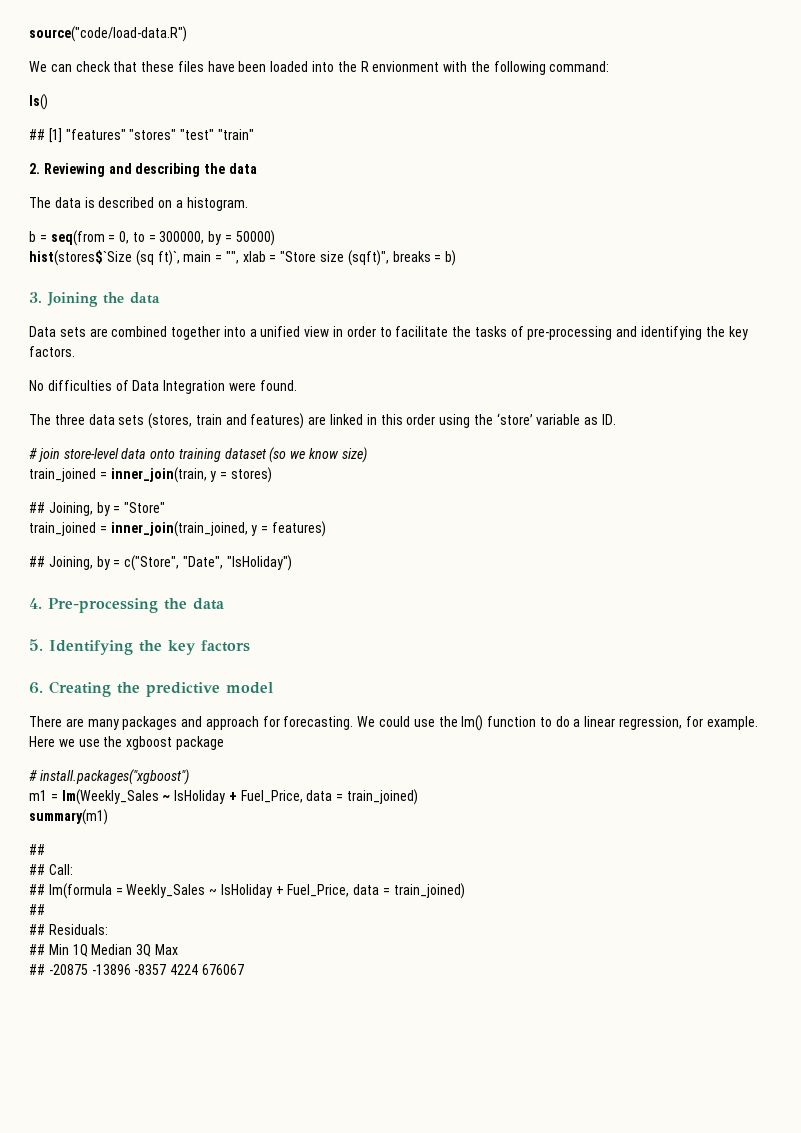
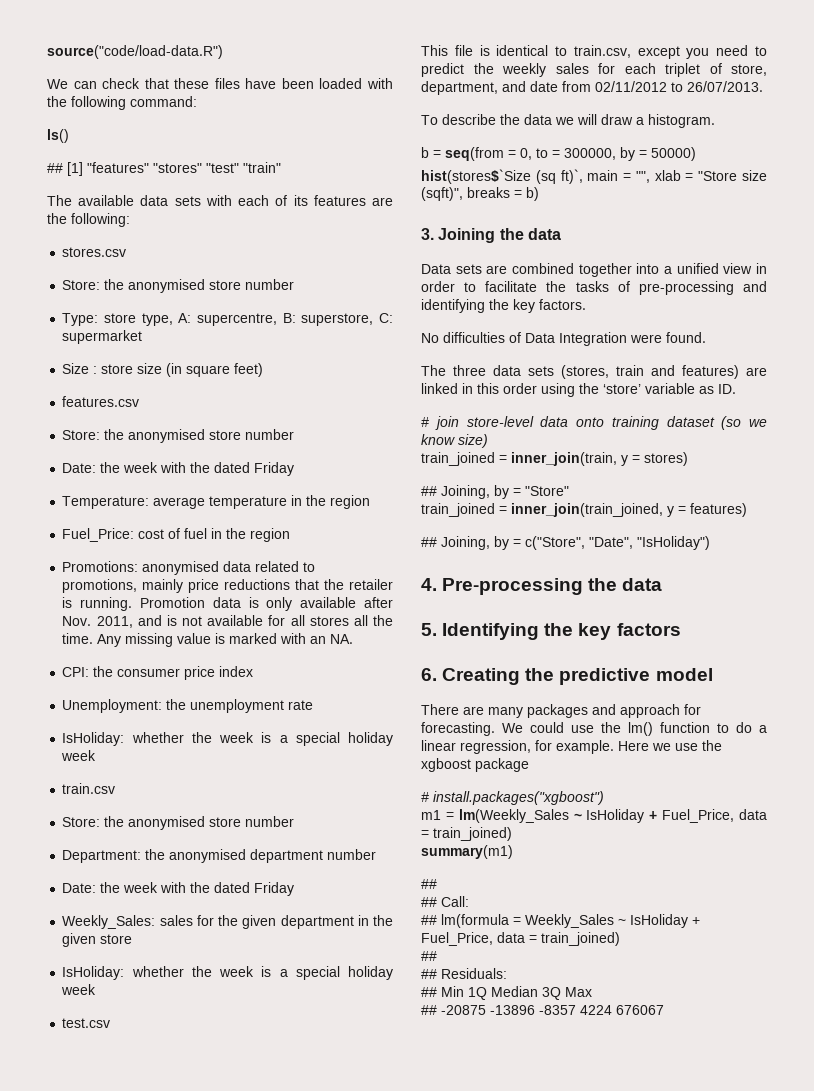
- We can check that these files have been loaded into the R envionment with the following command:
+ We can check that these files have been loaded with the following command:
- 2. Reviewing and describing the data
- The data is described on a histogram.
+ The available data sets with each of its features are the following:
+ stores.csv
+ Store: the anonymised store number
+ Type: store type, A: supercentre, B: superstore, C: supermarket
+ Size : store size (in square feet)
+ features.csv
+ Store: the anonymised store number
+ Date: the week with the dated Friday
+ Temperature: average temperature in the region
+ Fuel_Price: cost of fuel in the region
+ Promotions: anonymised data related to promotions, mainly price reductions that the retailer is running. Promotion data is only available after Nov. 2011, and is not available for all stores all the time. Any missing value is marked with an NA.
+ CPI: the consumer price index
+ Unemployment: the unemployment rate
+ IsHoliday: whether the week is a special holiday week
+ train.csv
+ Store: the anonymised store number
+ Department: the anonymised department number
+ Date: the week with the dated Friday
+ Weekly_Sales: sales for the given department in the given store
+ IsHoliday: whether the week is a special holiday week
+ test.csv
+ This file is identical to train.csv, except you need to predict the weekly sales for each triplet of store, department, and date from 02/11/2012 to 26/07/2013.
+ To describe the data we will draw a histogram.

